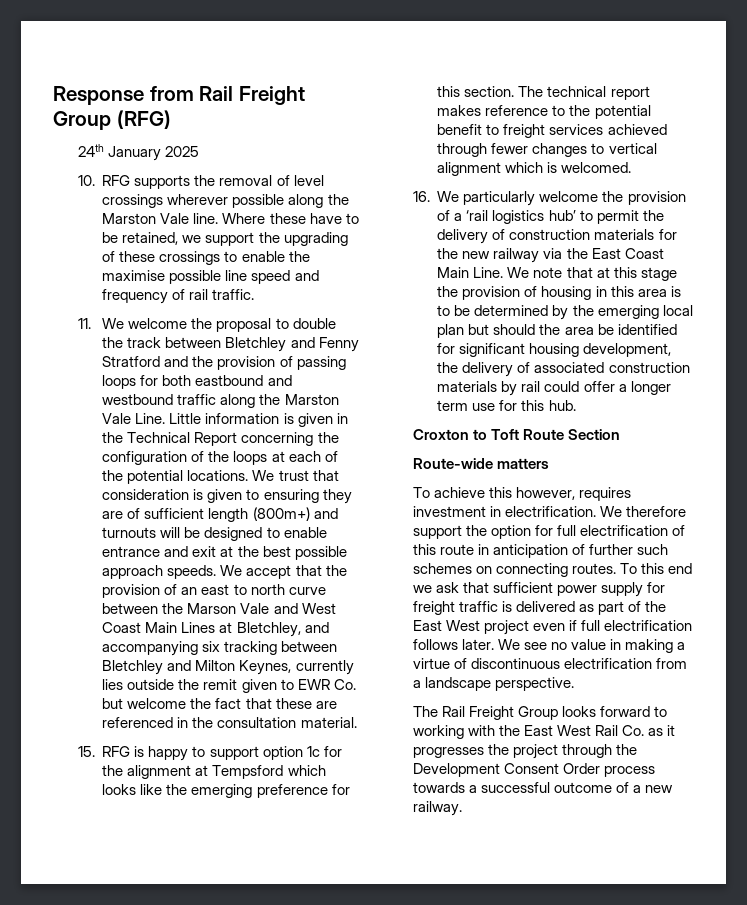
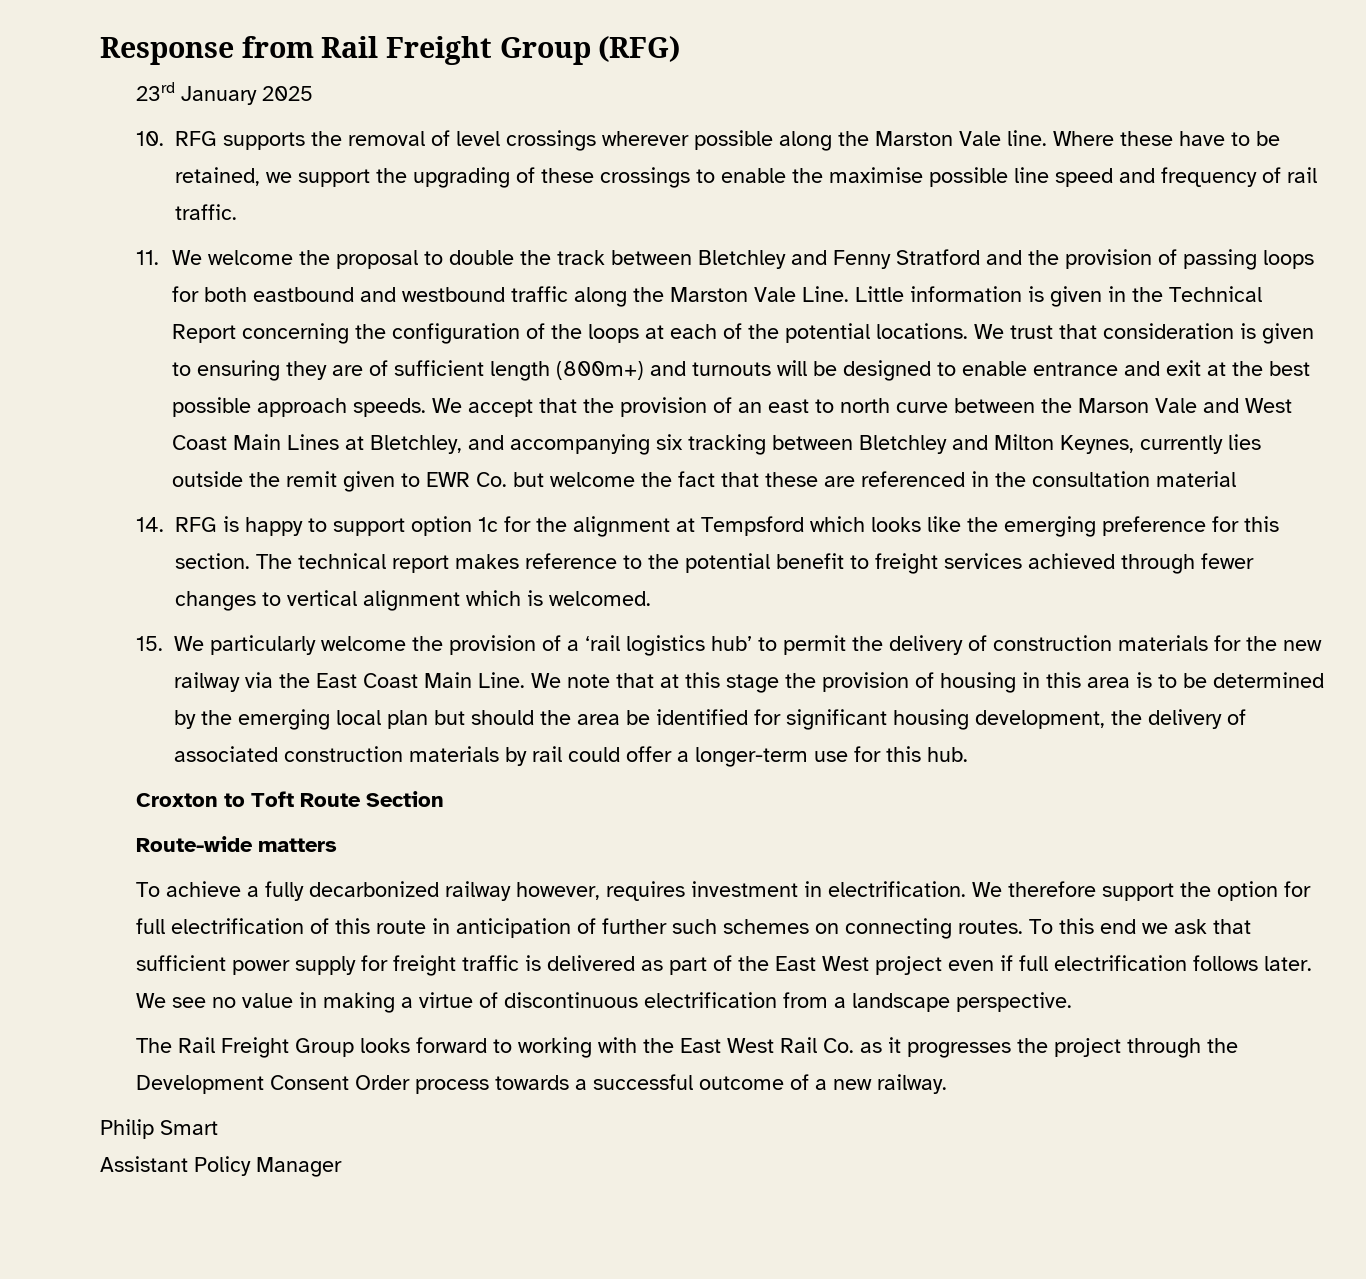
- 24th January 2025
+ 23rd January 2025
- We accept that the provision of an east to north curve between the Marson Vale and West Coast Main Lines at Bletchley, and accompanying six tracking between Bletchley and Milton Keynes, currently lies outside the remit given to EWR Co. but welcome the fact that these are referenced in the consultation material.
- 15. RFG is happy to support option 1c for the alignment at Tempsford which looks like the emerging preference for this section.
+ We accept that the provision of an east to north curve between the Marson Vale and West Coast Main Lines at Bletchley, and accompanying six tracking between Bletchley and Milton Keynes, currently lies outside the remit given to EWR Co. but welcome the fact that these are referenced in the consultation material
+ 14. RFG is happy to support option 1c for the alignment at Tempsford which looks like the emerging preference for this section.
- 16. We particularly welcome the provision of a ‘rail logistics hub’ to permit the delivery of construction materials for the new railway via the East Coast Main Line.
+ 15. We particularly welcome the provision of a ‘rail logistics hub’ to permit the delivery of construction materials for the new railway via the East Coast Main Line.
- We note that at this stage the provision of housing in this area is to be determined by the emerging local plan but should the area be identified for significant housing development, the delivery of associated construction materials by rail could offer a longer term use for this hub.
+ We note that at this stage the provision of housing in this area is to be determined by the emerging local plan but should the area be identified for significant housing development, the delivery of associated construction materials by rail could offer a longer-term use for this hub.
- To achieve this however, requires investment in electrification.
+ To achieve a fully decarbonized railway however, requires investment in electrification.
+ Philip Smart
+ Assistant Policy Manager

